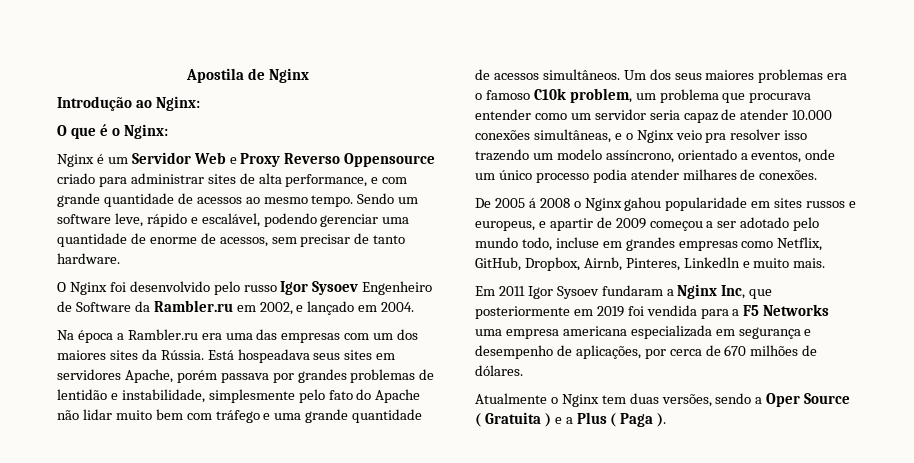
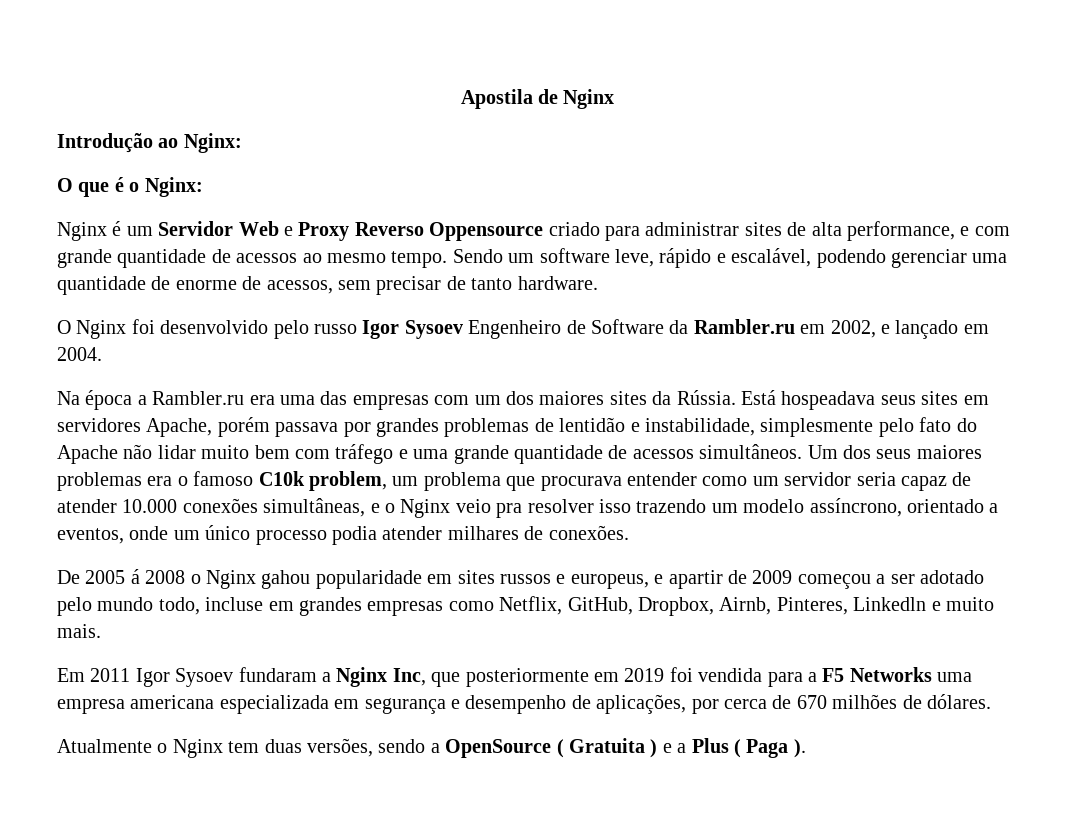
- Atualmente o Nginx tem duas versões, sendo a Oper Source ( Gratuita ) e a Plus ( Paga ).
+ Atualmente o Nginx tem duas versões, sendo a OpenSource ( Gratuita ) e a Plus ( Paga ).

